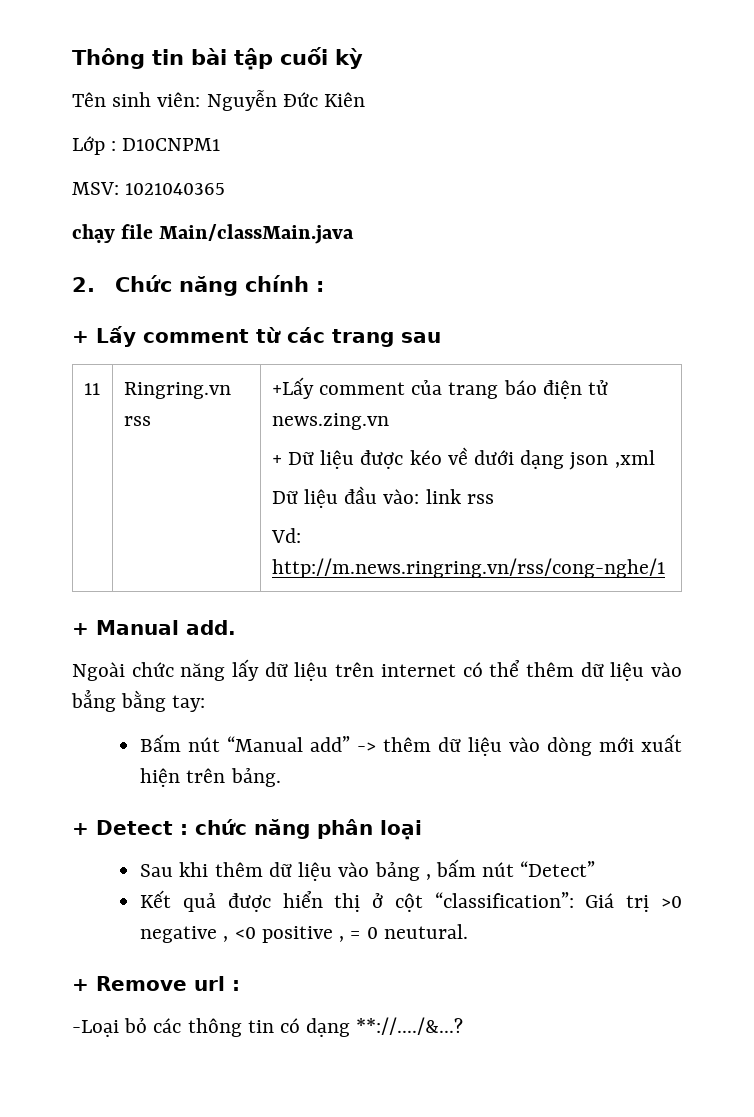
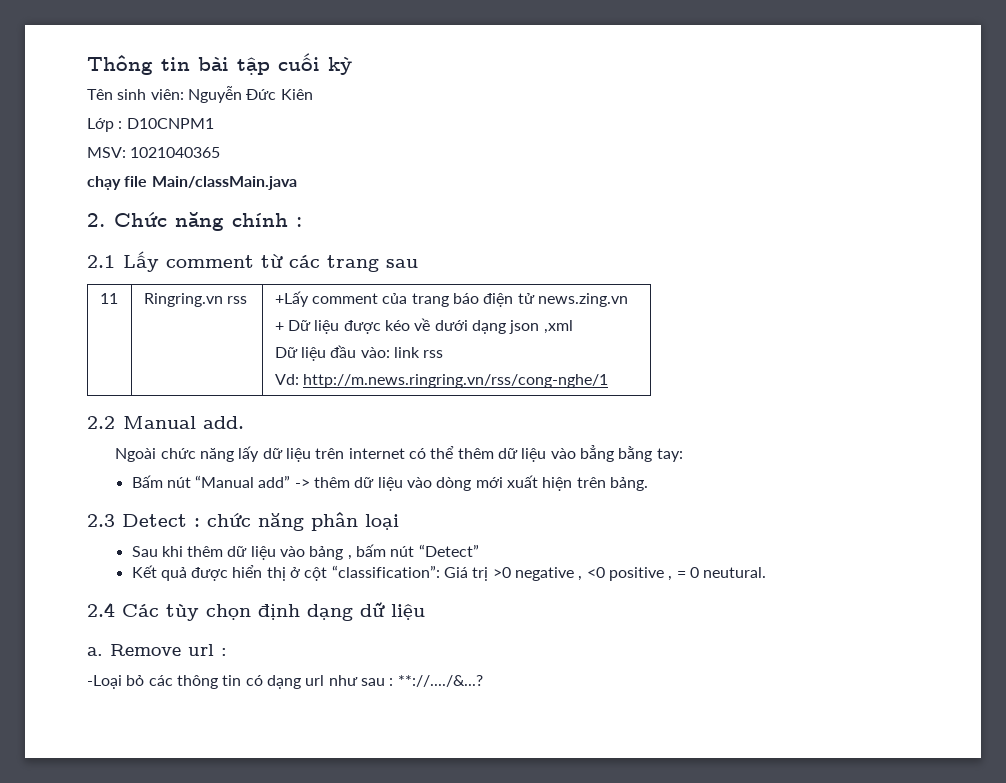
- + Lấy comment từ các trang sau
+ 2.1 Lấy comment từ các trang sau
- + Manual add.
+ 2.2 Manual add.
- + Detect : chức năng phân loại
+ 2.3 Detect : chức năng phân loại
- + Remove url :
+ 2.4 Các tùy chọn định dạng dữ liệu
+ a. Remove url :
- -Loại bỏ các thông tin có dạng **://..../&...?
+ -Loại bỏ các thông tin có dạng url như sau : **://..../&...?

